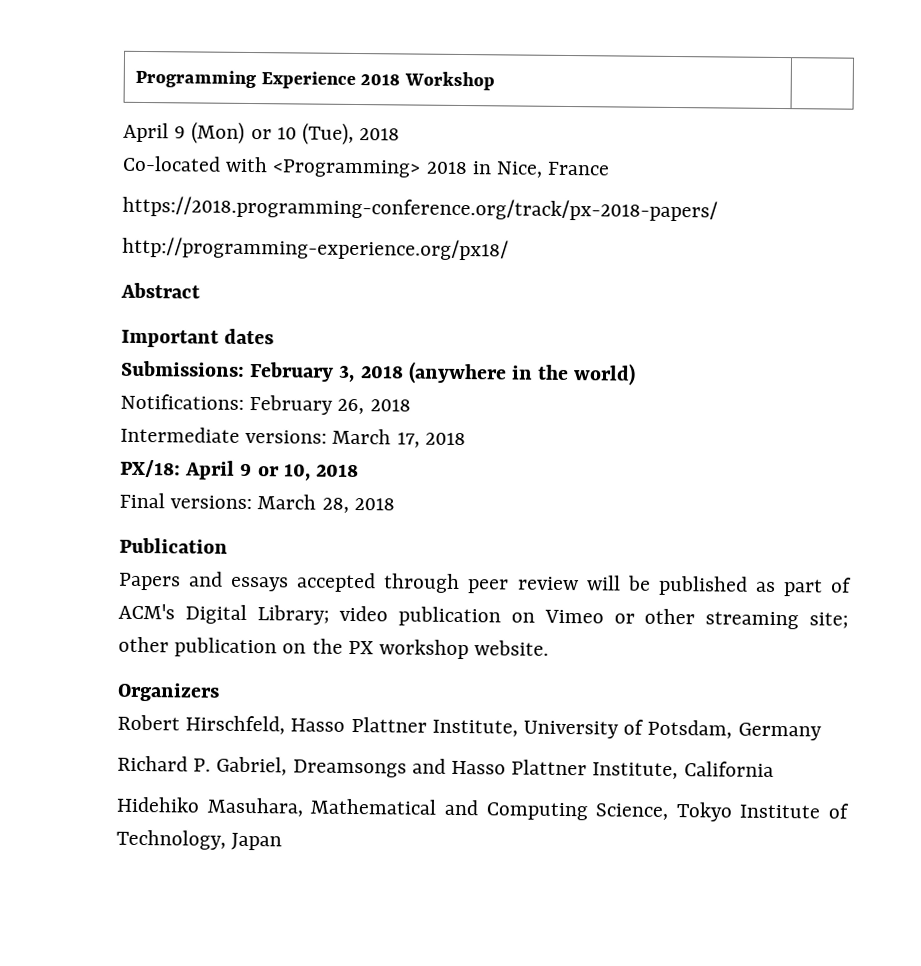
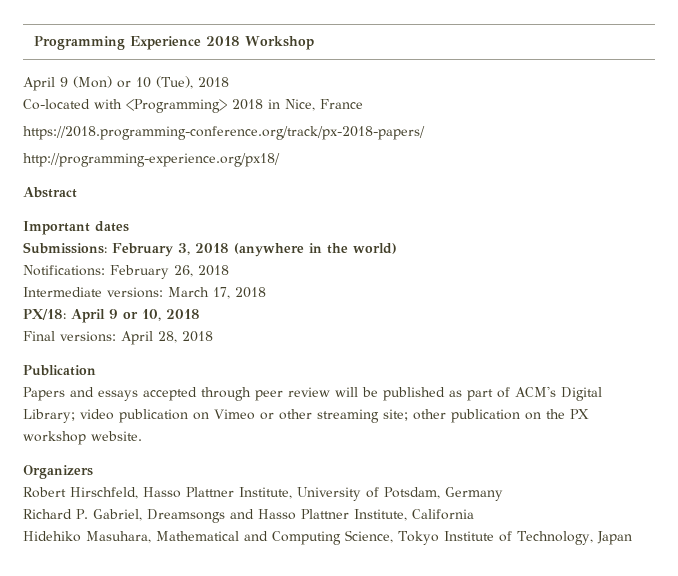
- Final versions: March 28, 2018
+ Final versions: April 28, 2018

